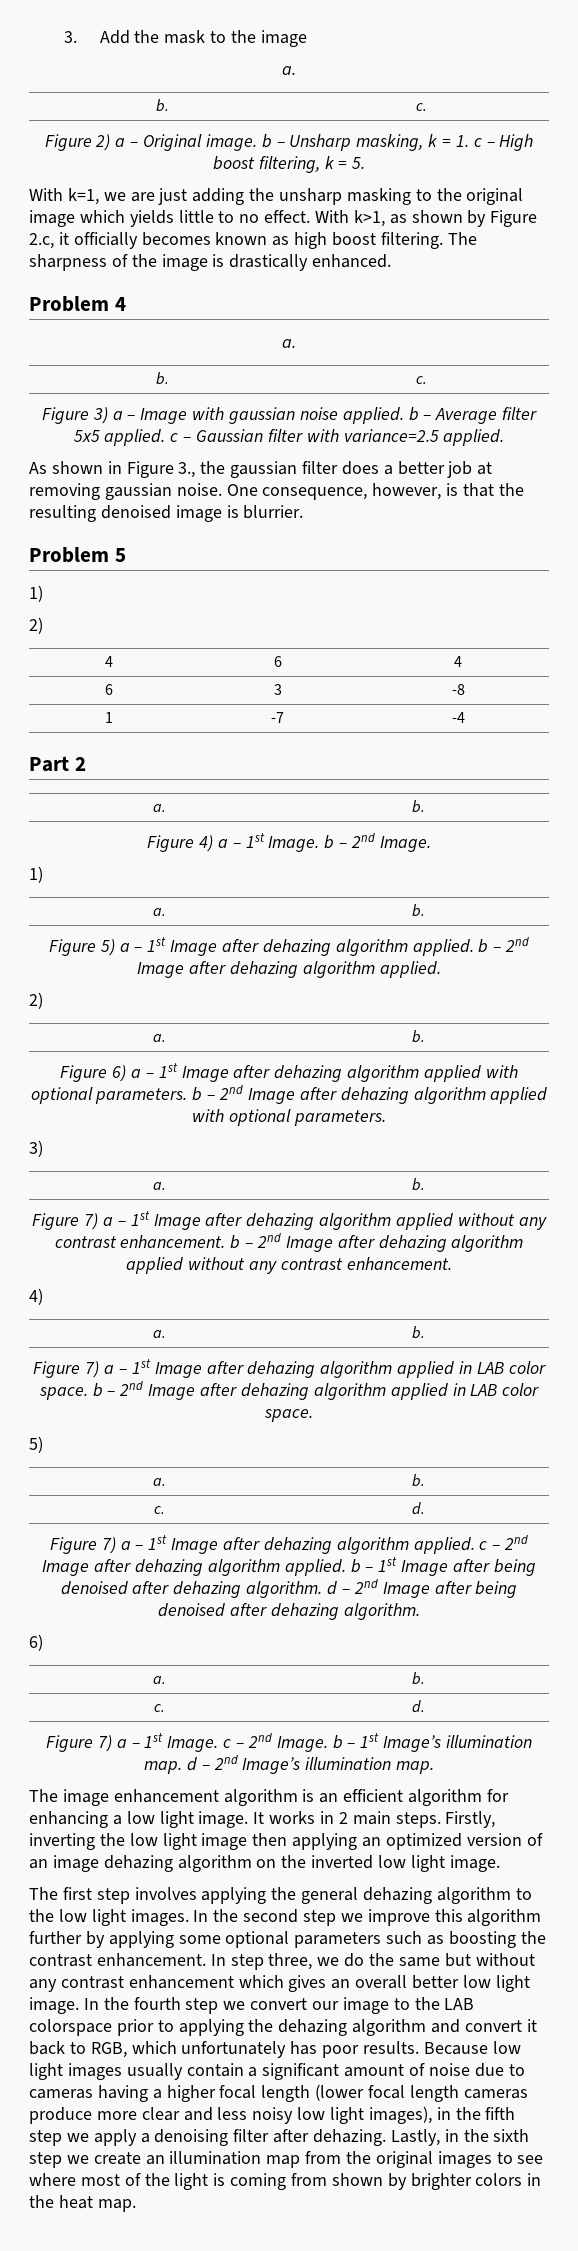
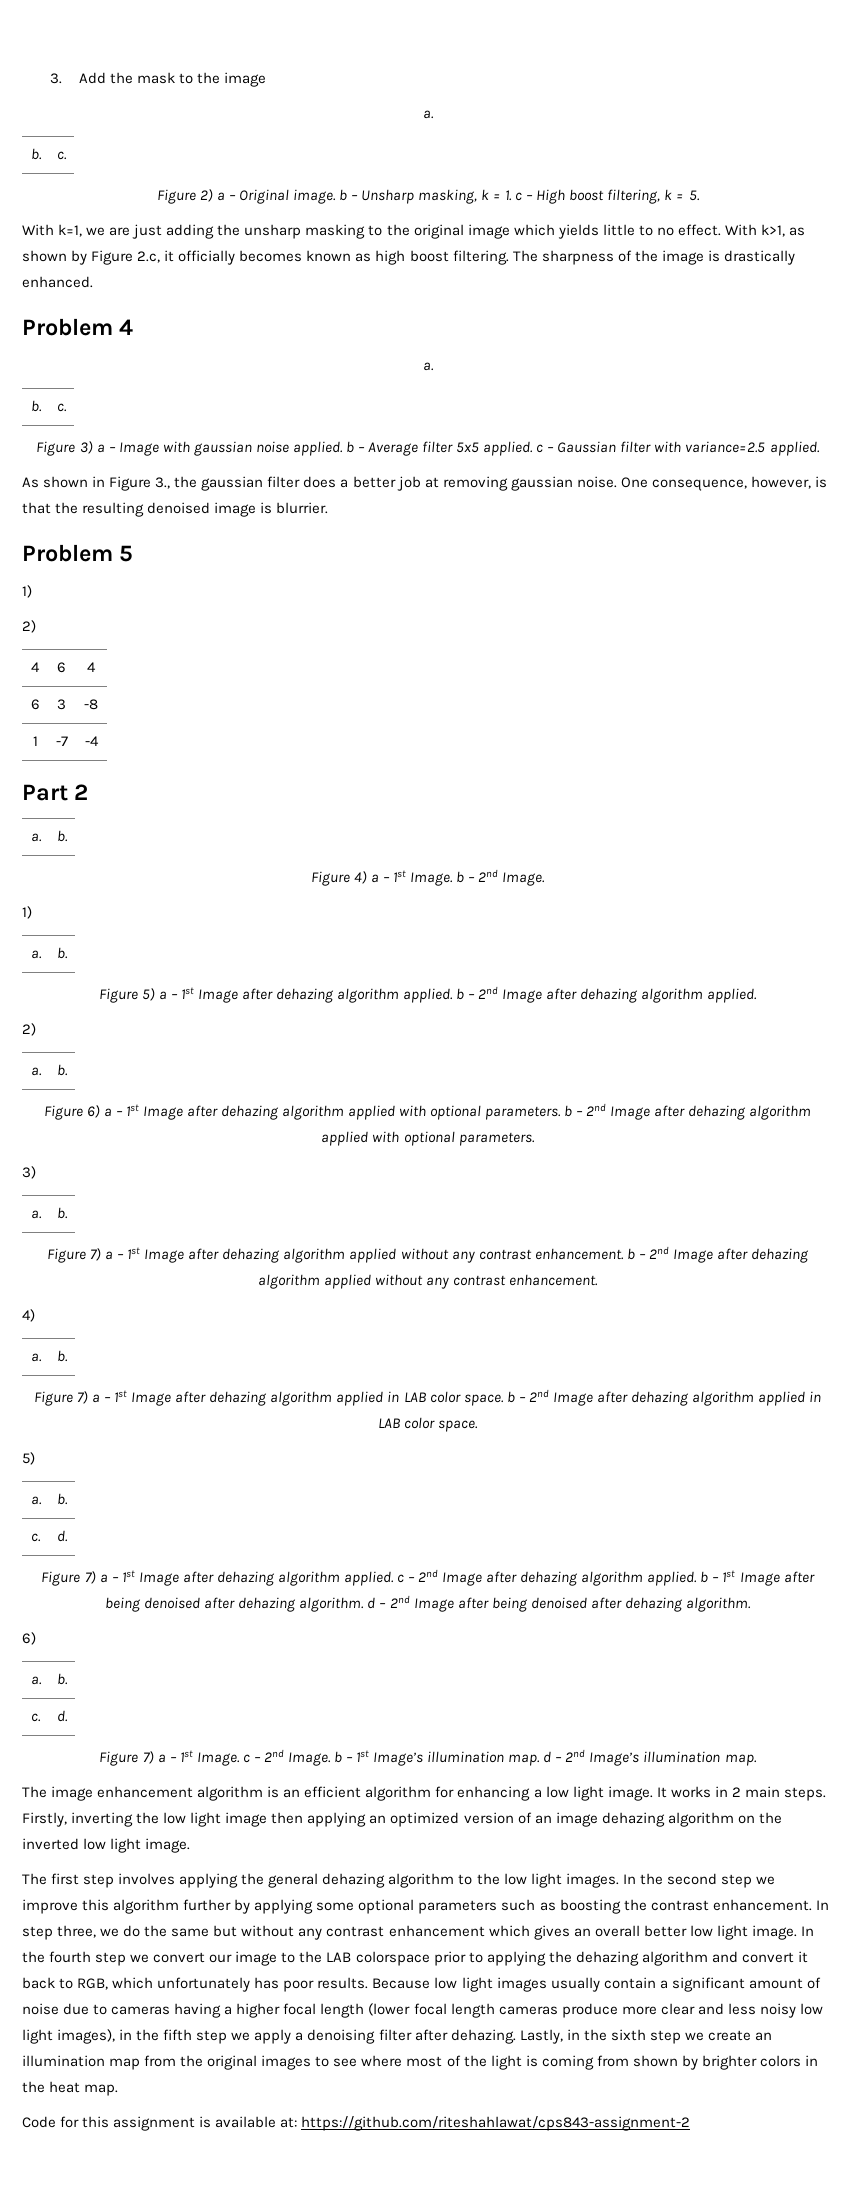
+ Code for this assignment is available at: https://github.com/riteshahlawat/cps843-assignment-2

